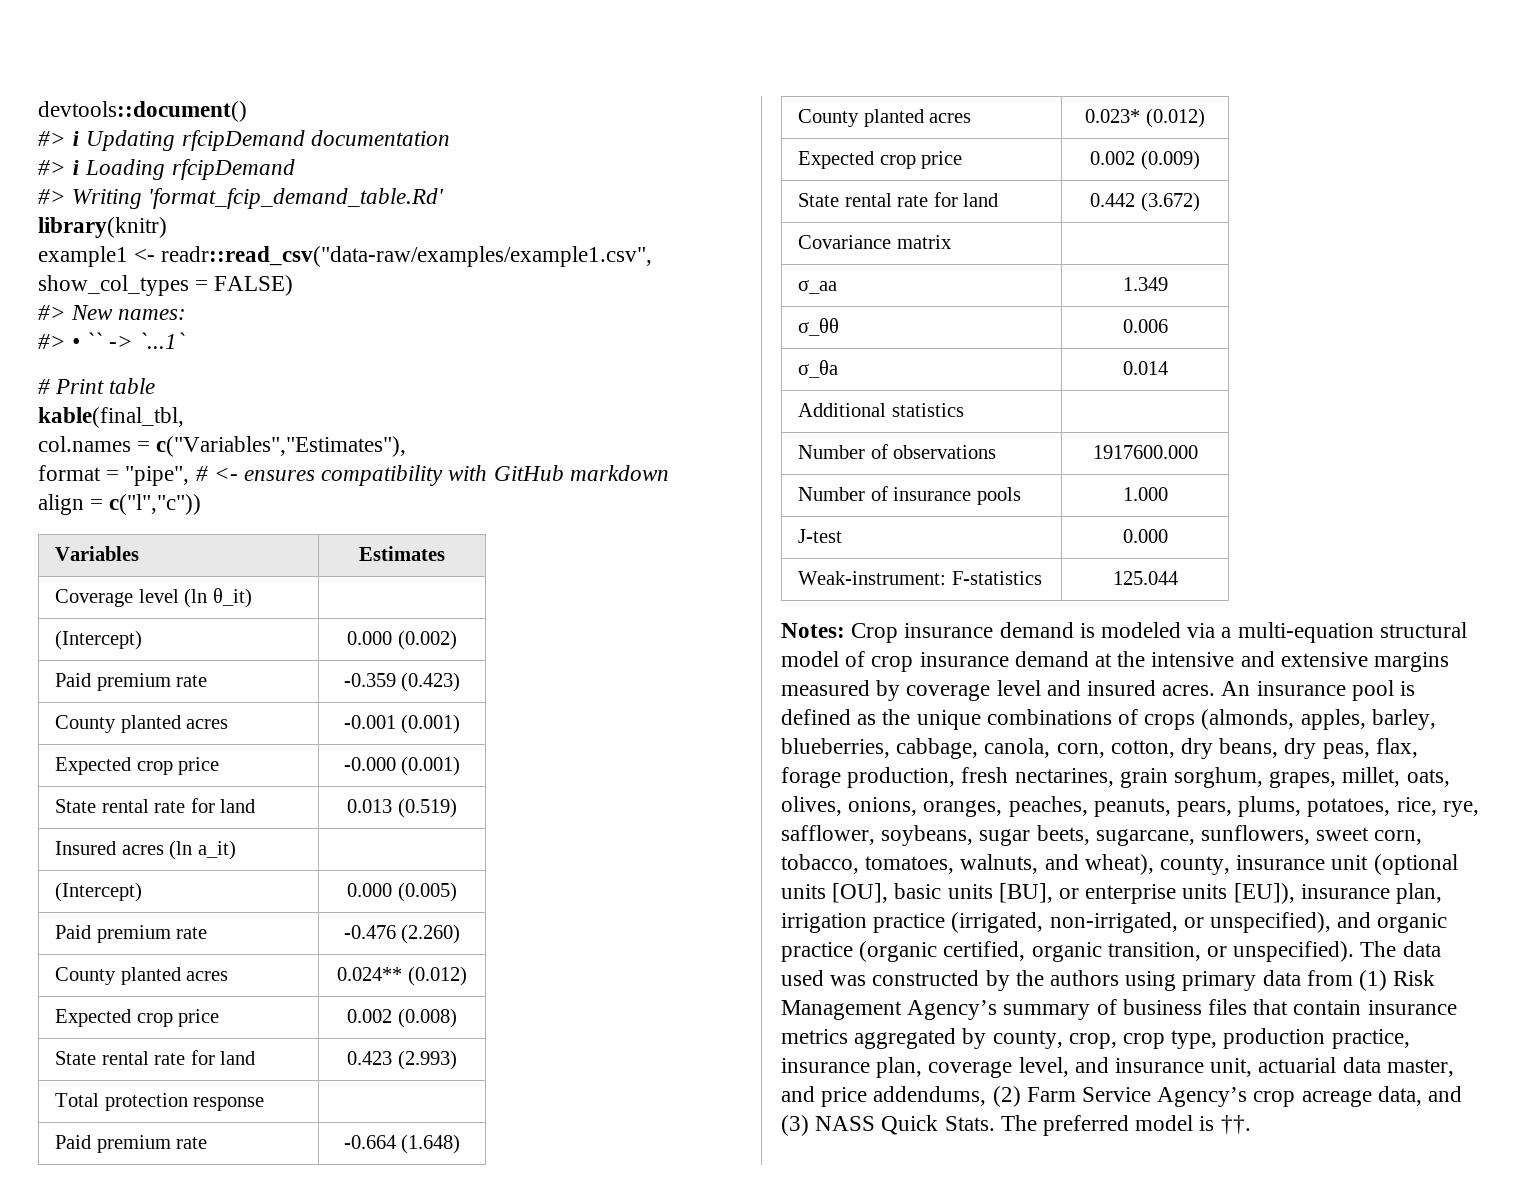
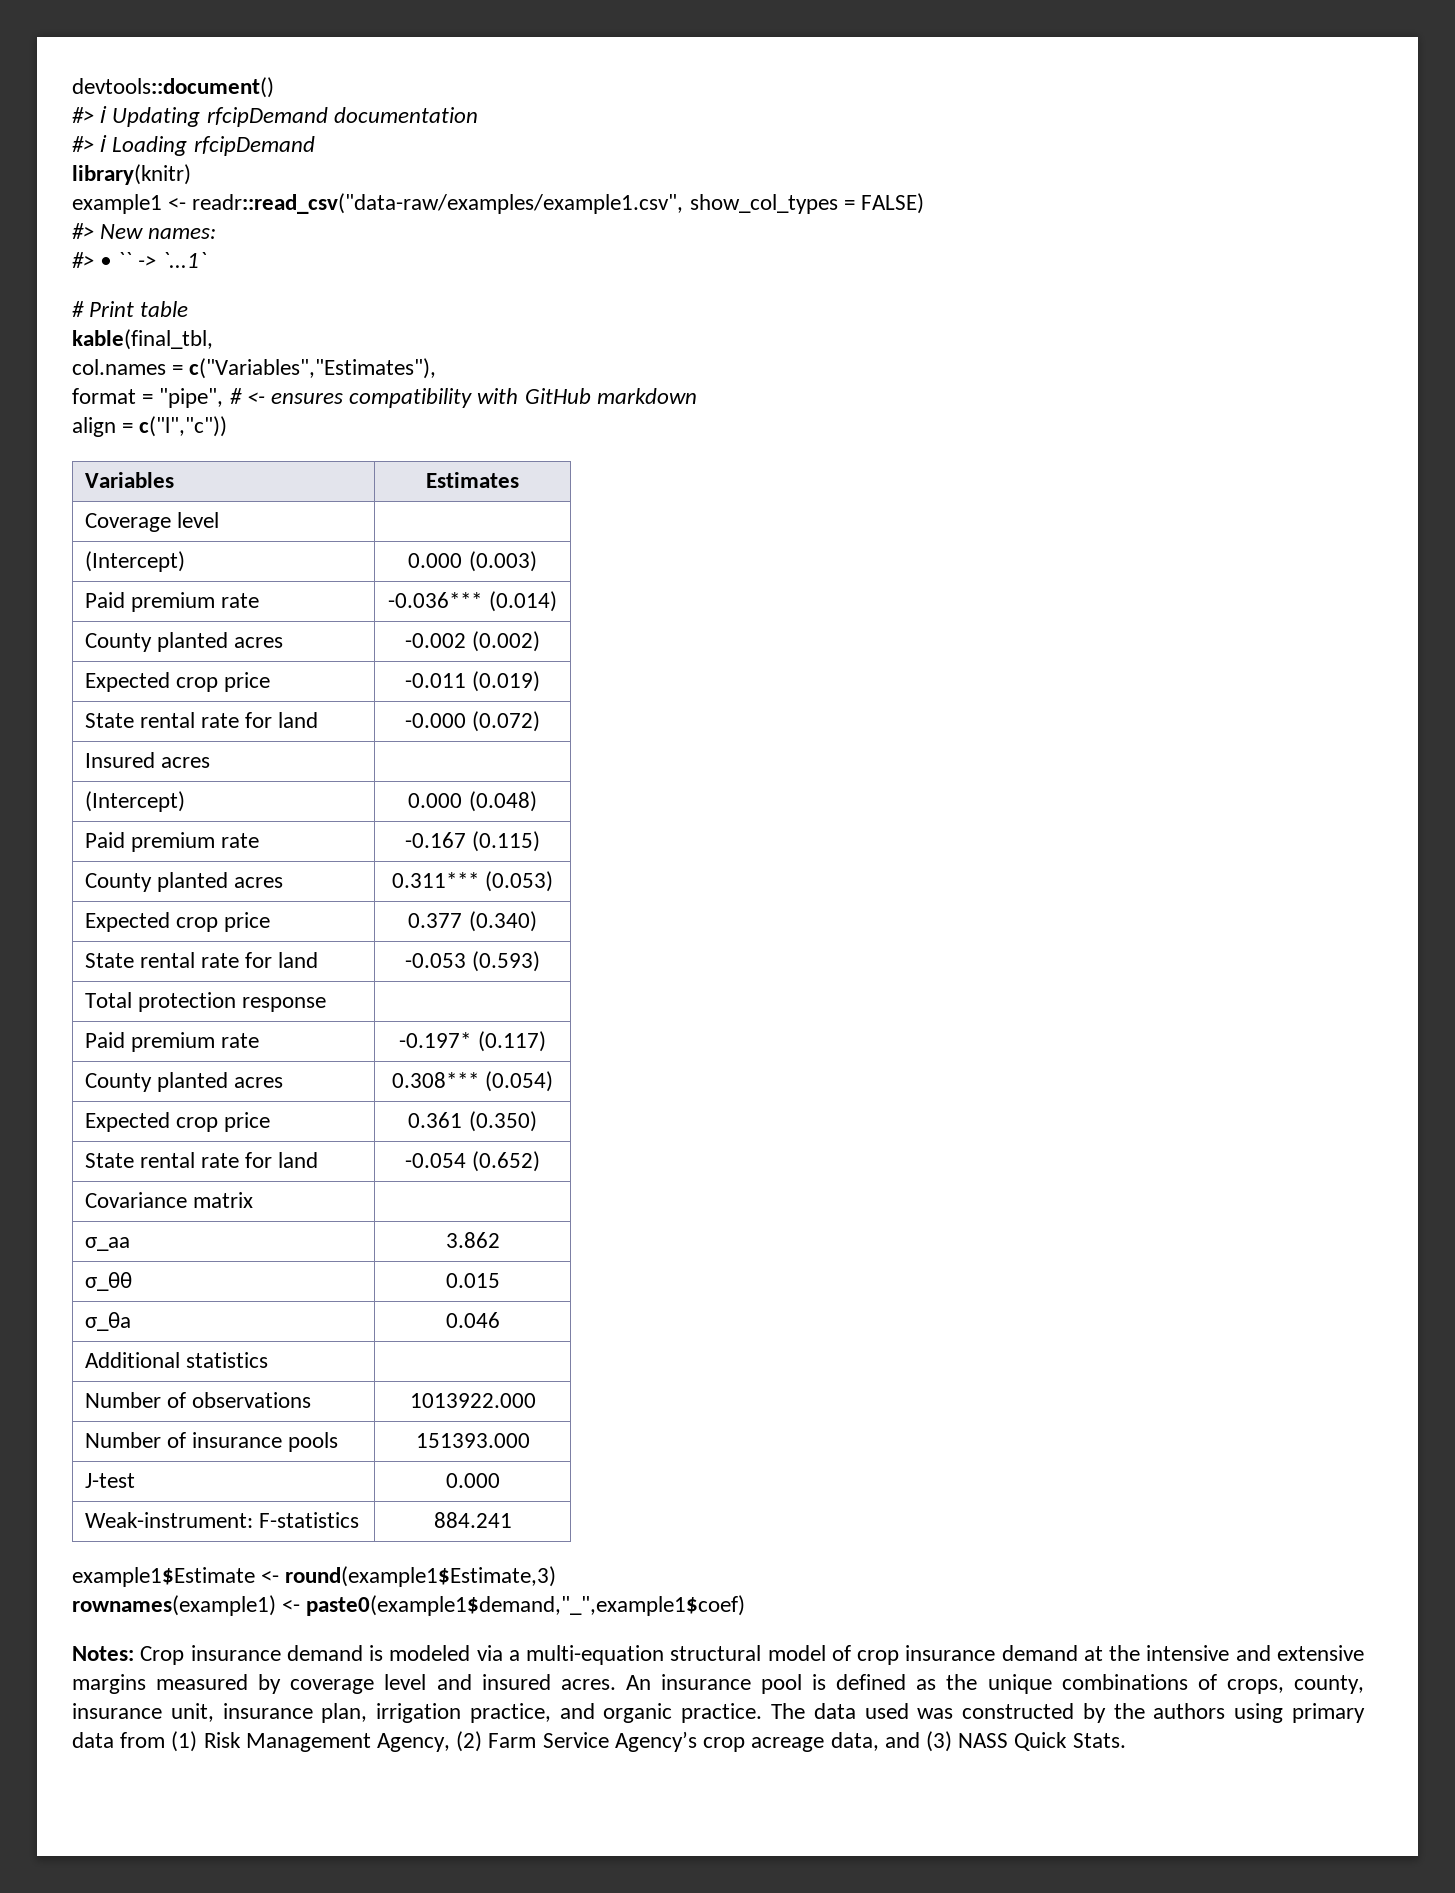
- #> Writing 'format_fcip_demand_table.Rd'
- Coverage level (ln θ_it) |
- (Intercept) | 0.000 (0.002)
- Paid premium rate | -0.359 (0.423)
- County planted acres | -0.001 (0.001)
- Expected crop price | -0.000 (0.001)
- State rental rate for land | 0.013 (0.519)
+ Coverage level |
+ (Intercept) | 0.000 (0.003)
+ Paid premium rate | -0.036*** (0.014)
+ County planted acres | -0.002 (0.002)
+ Expected crop price | -0.011 (0.019)
+ State rental rate for land | -0.000 (0.072)
- Insured acres (ln a_it) |
- (Intercept) | 0.000 (0.005)
- Paid premium rate | -0.476 (2.260)
- County planted acres | 0.024** (0.012)
- Expected crop price | 0.002 (0.008)
- State rental rate for land | 0.423 (2.993)
+ Insured acres |
+ (Intercept) | 0.000 (0.048)
+ Paid premium rate | -0.167 (0.115)
+ County planted acres | 0.311*** (0.053)
+ Expected crop price | 0.377 (0.340)
+ State rental rate for land | -0.053 (0.593)
- Paid premium rate | -0.664 (1.648)
- County planted acres | 0.023* (0.012)
- Expected crop price | 0.002 (0.009)
- State rental rate for land | 0.442 (3.672)
+ Paid premium rate | -0.197* (0.117)
+ County planted acres | 0.308*** (0.054)
+ Expected crop price | 0.361 (0.350)
+ State rental rate for land | -0.054 (0.652)
- σ_aa | 1.349
+ σ_aa | 3.862
- σ_θθ | 0.006
+ σ_θθ | 0.015
- σ_θa | 0.014
+ σ_θa | 0.046
- Number of observations | 1917600.000
+ Number of observations | 1013922.000
- Number of insurance pools | 1.000
+ Number of insurance pools | 151393.000
- Weak-instrument: F-statistics | 125.044
+ Weak-instrument: F-statistics | 884.241
+ example1$Estimate <- round(example1$Estimate,3)
+ rownames(example1) <- paste0(example1$demand,"_",example1$coef)
- An insurance pool is defined as the unique combinations of crops (almonds, apples, barley, blueberries, cabbage, canola, corn, cotton, dry beans, dry peas, flax, forage production, fresh nectarines, grain sorghum, grapes, millet, oats, olives, onions, oranges, peaches, peanuts, pears, plums, potatoes, rice, rye, safflower, soybeans, sugar beets, sugarcane, sunflowers, sweet corn, tobacco, tomatoes, walnuts, and wheat), county, insurance unit (optional units [OU], basic units [BU], or enterprise units [EU]), insurance plan, irrigation practice (irrigated, non-irrigated, or unspecified), and organic practice (organic certified, organic transition, or unspecified).
+ An insurance pool is defined as the unique combinations of crops, county, insurance unit, insurance plan, irrigation practice, and organic practice.
- The data used was constructed by the authors using primary data from (1) Risk Management Agency’s summary of business files that contain insurance metrics aggregated by county, crop, crop type, production practice, insurance plan, coverage level, and insurance unit, actuarial data master, and price addendums, (2) Farm Service Agency’s crop acreage data, and (3) NASS Quick Stats. The preferred model is ††.
+ The data used was constructed by the authors using primary data from (1) Risk Management Agency, (2) Farm Service Agency’s crop acreage data, and (3) NASS Quick Stats.

